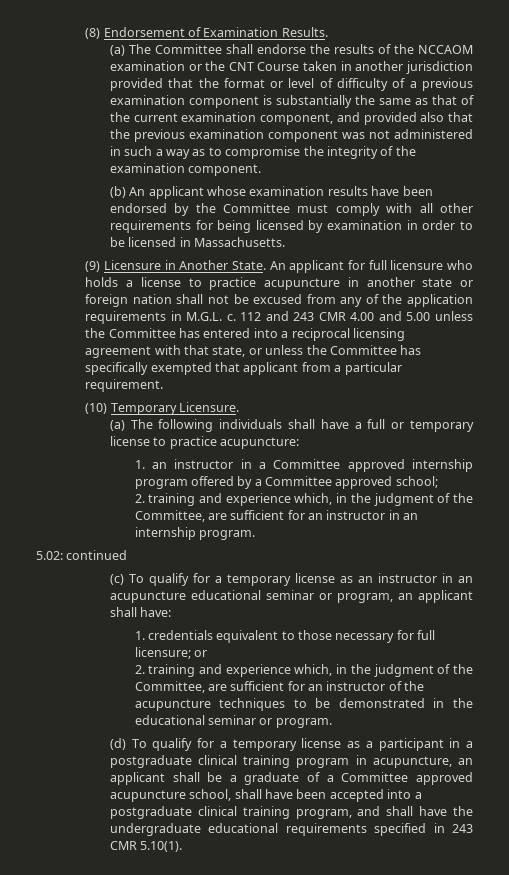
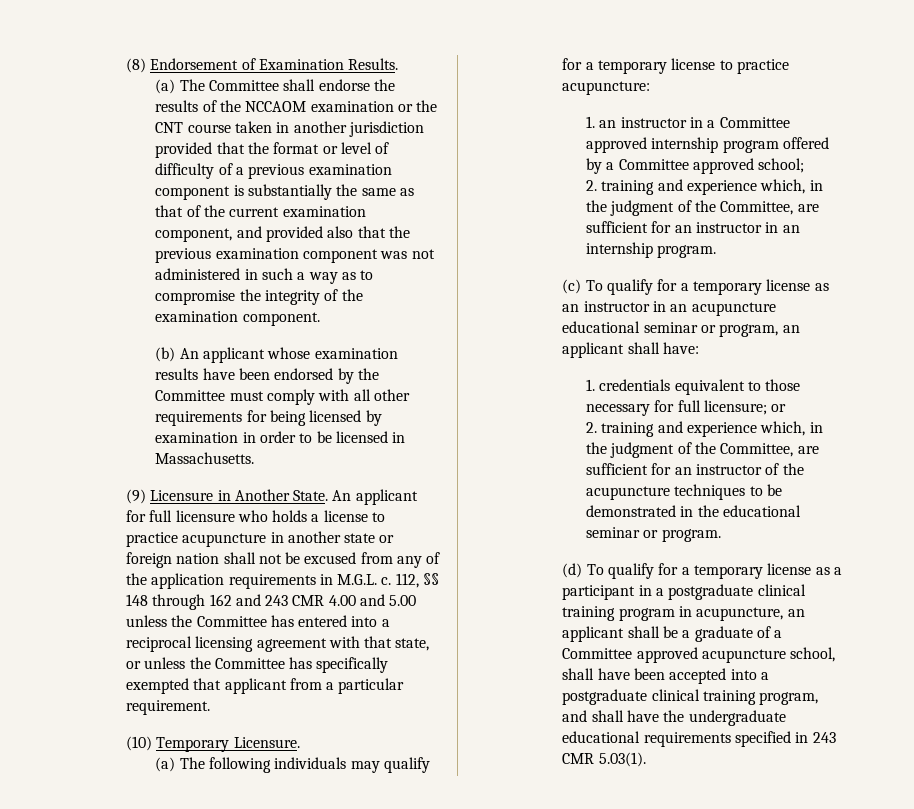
- (a) The Committee shall endorse the results of the NCCAOM examination or the CNT Course taken in another jurisdiction provided that the format or level of difficulty of a previous examination component is substantially the same as that of the current examination component, and provided also that the previous examination component was not administered in such a way as to compromise the integrity of the examination component.
+ (a) The Committee shall endorse the results of the NCCAOM examination or the CNT course taken in another jurisdiction provided that the format or level of difficulty of a previous examination component is substantially the same as that of the current examination component, and provided also that the previous examination component was not administered in such a way as to compromise the integrity of the examination component.
- 112 and 243 CMR 4.00 and 5.00 unless the Committee has entered into a reciprocal licensing agreement with that state, or unless the Committee has specifically exempted that applicant from a particular requirement.
+ 112, §§ 148 through 162 and 243 CMR 4.00 and 5.00 unless the Committee has entered into a reciprocal licensing agreement with that state, or unless the Committee has specifically exempted that applicant from a particular requirement.
- (a) The following individuals shall have a full or temporary license to practice acupuncture:
+ (a) The following individuals may qualify for a temporary license to practice acupuncture:
- 5.02: continued
- (d) To qualify for a temporary license as a participant in a postgraduate clinical training program in acupuncture, an applicant shall be a graduate of a Committee approved acupuncture school, shall have been accepted into a postgraduate clinical training program, and shall have the undergraduate educational requirements specified in 243 CMR 5.10(1).
+ (d) To qualify for a temporary license as a participant in a postgraduate clinical training program in acupuncture, an applicant shall be a graduate of a Committee approved acupuncture school, shall have been accepted into a postgraduate clinical training program, and shall have the undergraduate educational requirements specified in 243 CMR 5.03(1).

